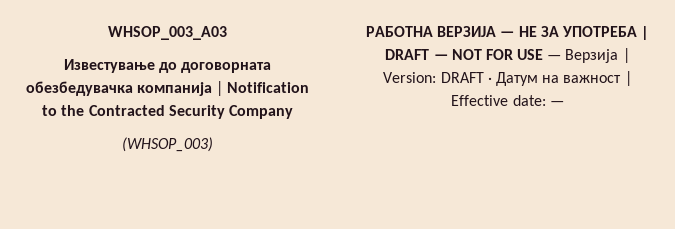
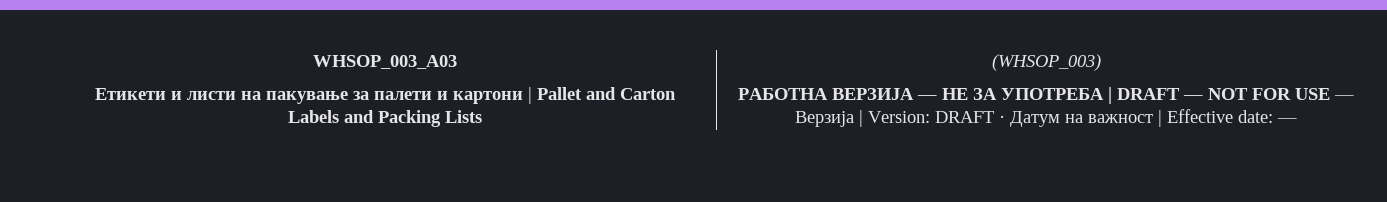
- Известување до договорната обезбедувачка компанија | Notification to the Contracted Security Company
+ Етикети и листи на пакување за палети и картони | Pallet and Carton Labels and Packing Lists

